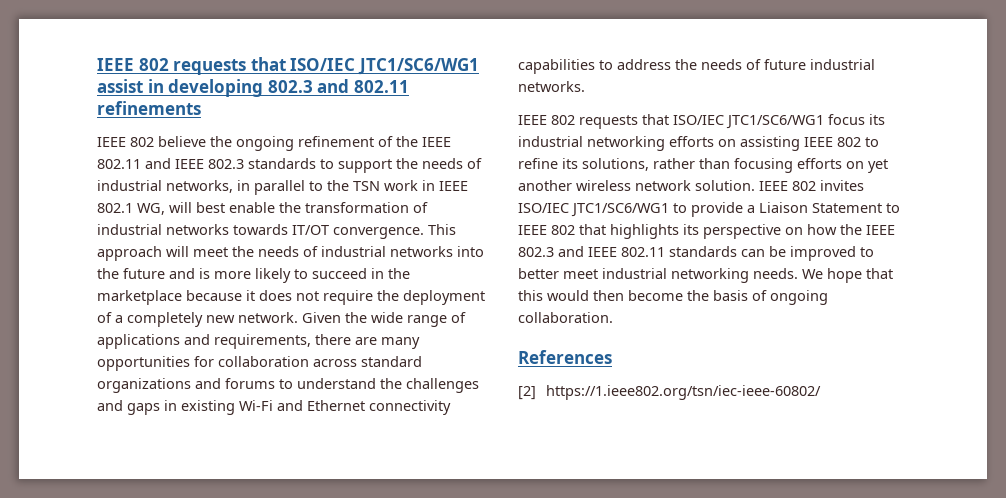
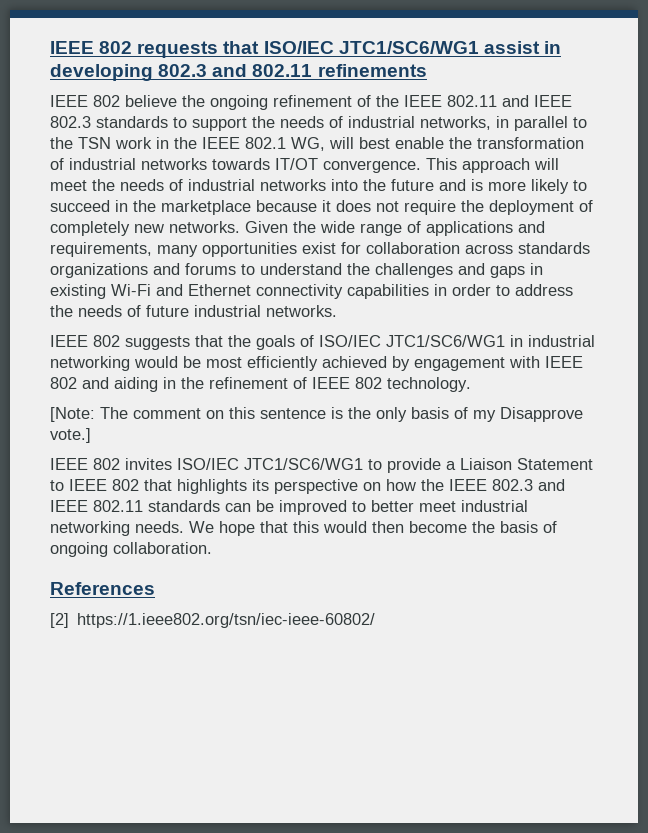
- IEEE 802 believe the ongoing refinement of the IEEE 802.11 and IEEE 802.3 standards to support the needs of industrial networks, in parallel to the TSN work in IEEE 802.1 WG, will best enable the transformation of industrial networks towards IT/OT convergence.
+ IEEE 802 believe the ongoing refinement of the IEEE 802.11 and IEEE 802.3 standards to support the needs of industrial networks, in parallel to the TSN work in the IEEE 802.1 WG, will best enable the transformation of industrial networks towards IT/OT convergence.
- This approach will meet the needs of industrial networks into the future and is more likely to succeed in the marketplace because it does not require the deployment of a completely new network.
+ This approach will meet the needs of industrial networks into the future and is more likely to succeed in the marketplace because it does not require the deployment of completely new networks.
- Given the wide range of applications and requirements, there are many opportunities for collaboration across standard organizations and forums to understand the challenges and gaps in existing Wi-Fi and Ethernet connectivity capabilities to address the needs of future industrial networks.
+ Given the wide range of applications and requirements, many opportunities exist for collaboration across standards organizations and forums to understand the challenges and gaps in existing Wi-Fi and Ethernet connectivity capabilities in order to address the needs of future industrial networks.
- IEEE 802 requests that ISO/IEC JTC1/SC6/WG1 focus its industrial networking efforts on assisting IEEE 802 to refine its solutions, rather than focusing efforts on yet another wireless network solution. IEEE 802 invites ISO/IEC JTC1/SC6/WG1 to provide a Liaison Statement to IEEE 802 that highlights its perspective on how the IEEE 802.3 and IEEE 802.11 standards can be improved to better meet industrial networking needs.
+ IEEE 802 suggests that the goals of ISO/IEC JTC1/SC6/WG1 in industrial networking would be most efficiently achieved by engagement with IEEE 802 and aiding in the refinement of IEEE 802 technology.
+ [Note: The comment on this sentence is the only basis of my Disapprove vote.]
+ IEEE 802 invites ISO/IEC JTC1/SC6/WG1 to provide a Liaison Statement to IEEE 802 that highlights its perspective on how the IEEE 802.3 and IEEE 802.11 standards can be improved to better meet industrial networking needs.

